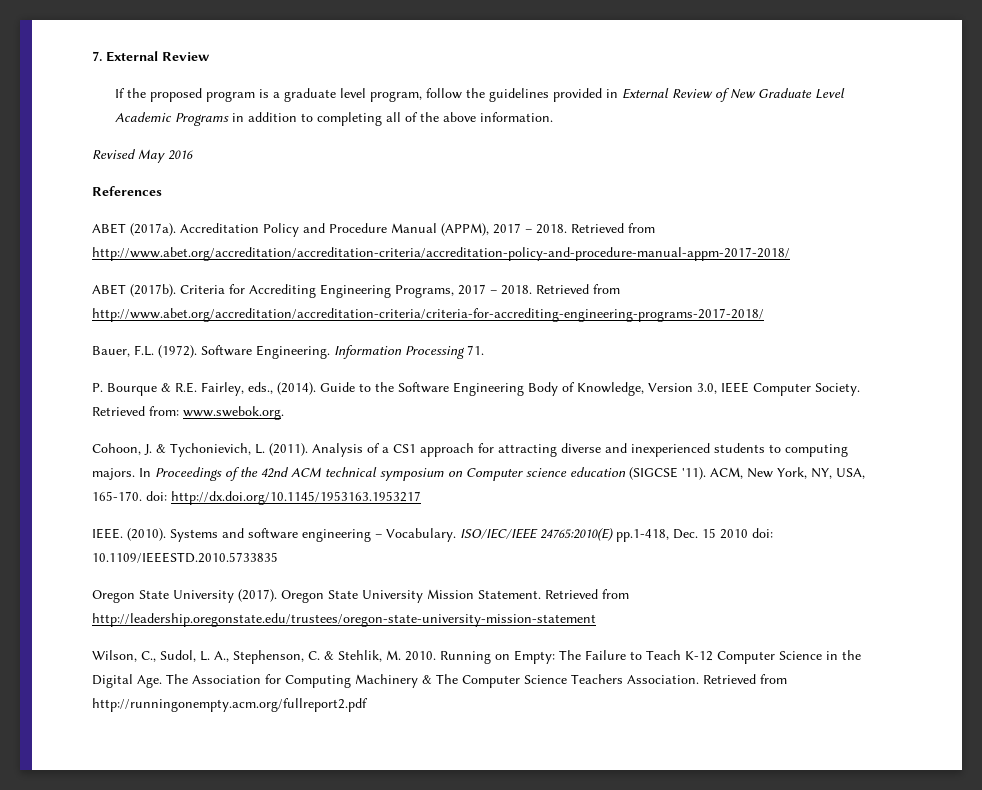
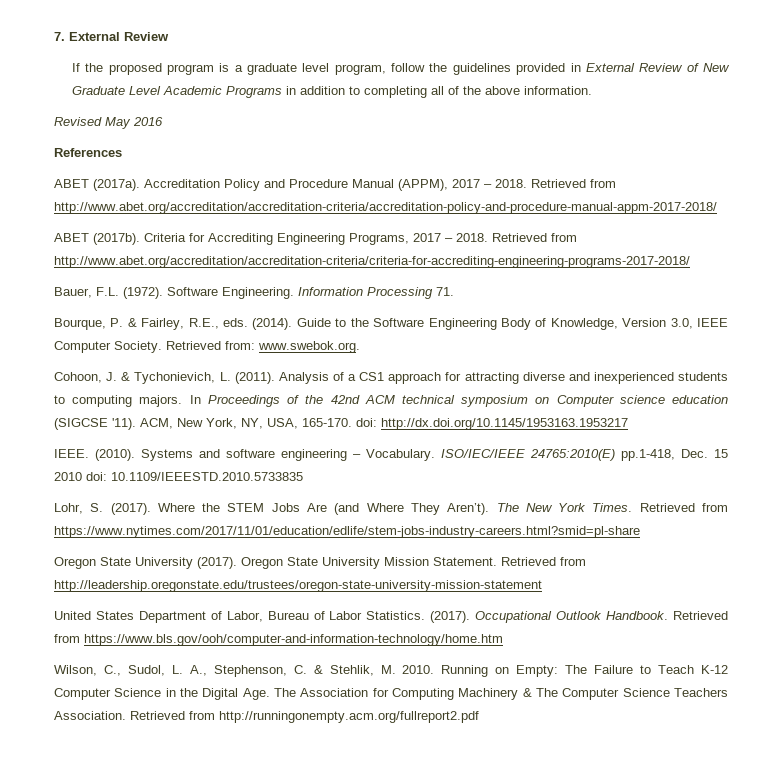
- P. Bourque & R.E. Fairley, eds., (2014).
+ Bourque, P. & Fairley, R.E., eds. (2014).
+ Lohr, S. (2017). Where the STEM Jobs Are (and Where They Aren’t). The New York Times. Retrieved from https://www.nytimes.com/2017/11/01/education/edlife/stem-jobs-industry-careers.html?smid=pl-share
+ United States Department of Labor, Bureau of Labor Statistics. (2017). Occupational Outlook Handbook. Retrieved from https://www.bls.gov/ooh/computer-and-information-technology/home.htm

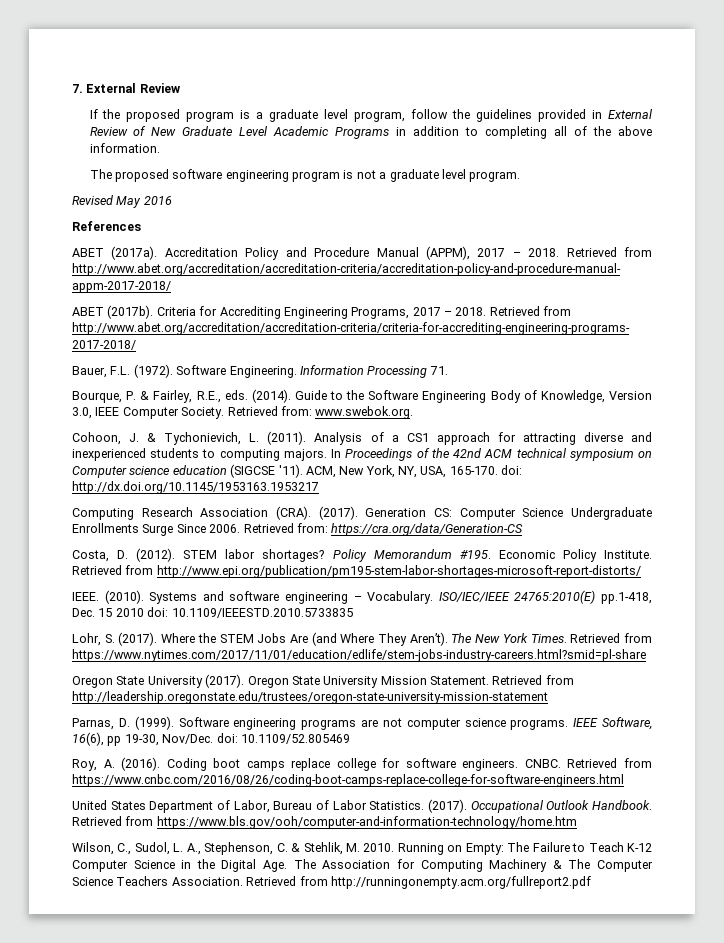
+ The proposed software engineering program is not a graduate level program.
+ Computing Research Association (CRA). (2017). Generation CS: Computer Science Undergraduate Enrollments Surge Since 2006. Retrieved from: https://cra.org/data/Generation-CS
+ Costa, D. (2012). STEM labor shortages? Policy Memorandum #195. Economic Policy Institute. Retrieved from http://www.epi.org/publication/pm195-stem-labor-shortages-microsoft-report-distorts/
+ Parnas, D. (1999). Software engineering programs are not computer science programs. IEEE Software, 16(6), pp 19-30, Nov/Dec. doi: 10.1109/52.805469
+ Roy, A. (2016). Coding boot camps replace college for software engineers. CNBC. Retrieved from https://www.cnbc.com/2016/08/26/coding-boot-camps-replace-college-for-software-engineers.html

